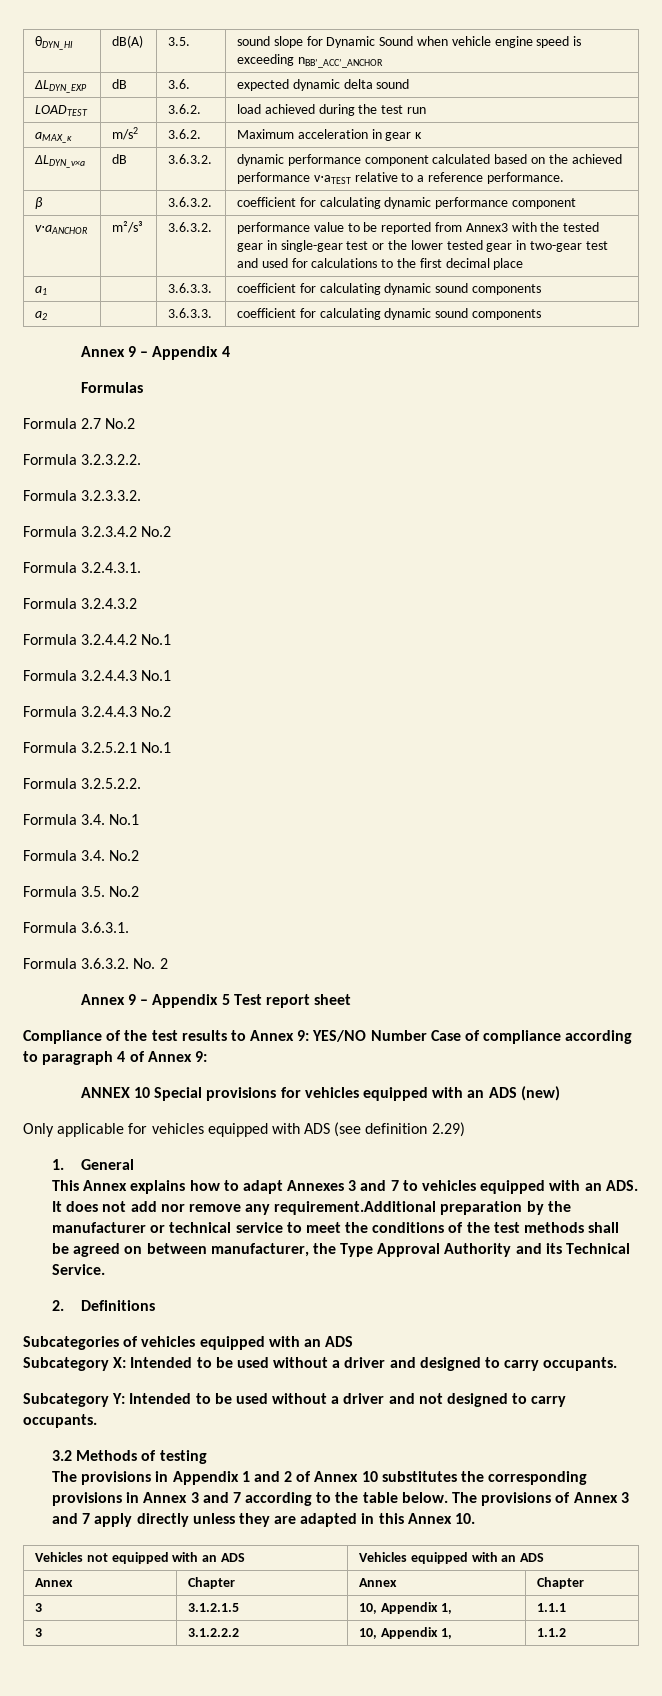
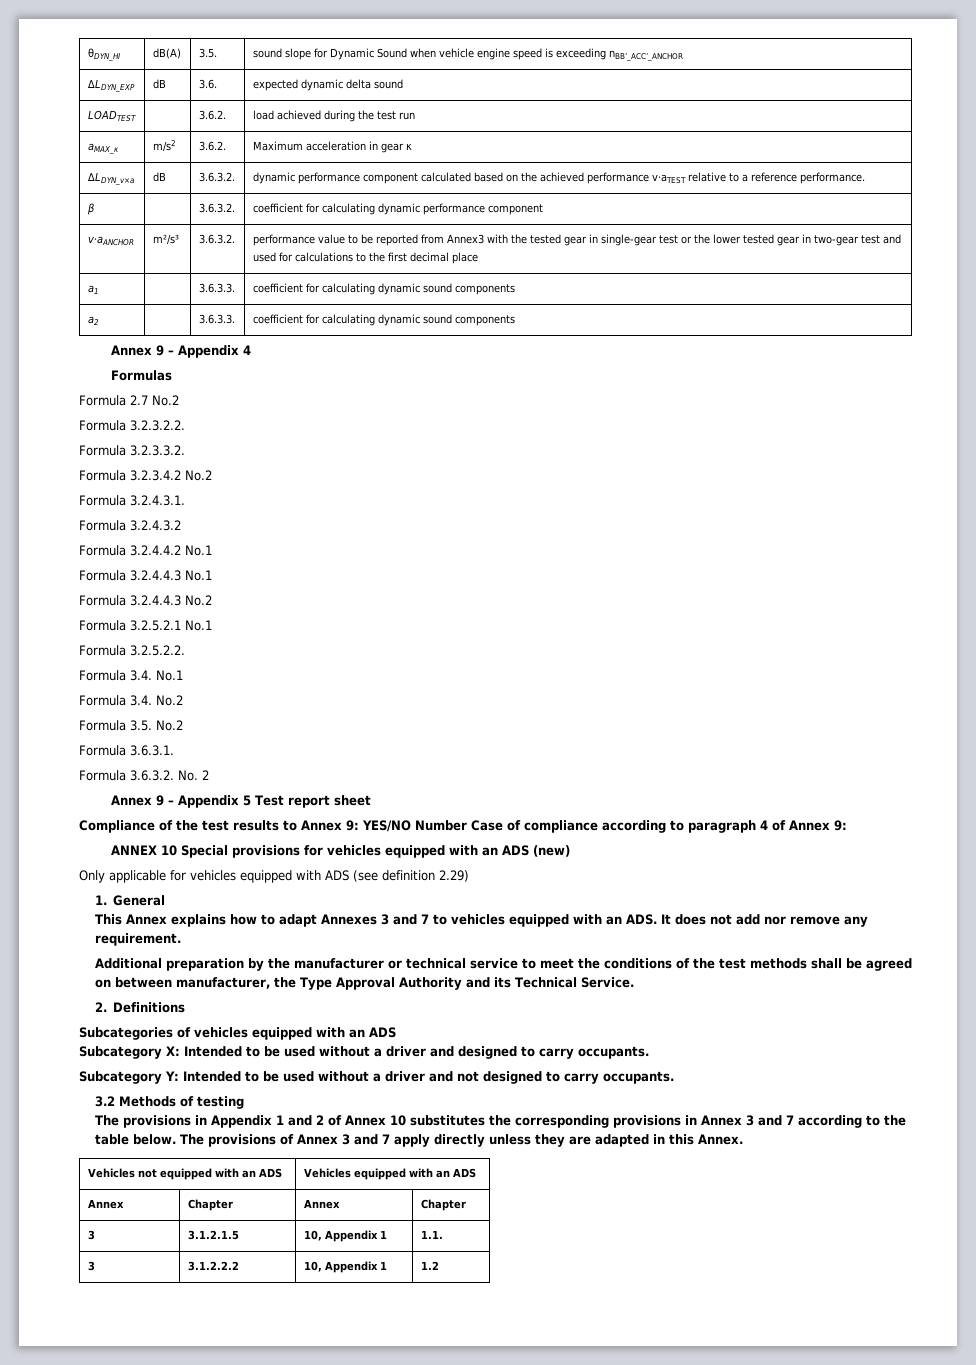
- This Annex explains how to adapt Annexes 3 and 7 to vehicles equipped with an ADS. It does not add nor remove any requirement.Additional preparation by the manufacturer or technical service to meet the conditions of the test methods shall be agreed on between manufacturer, the Type Approval Authority and its Technical Service.
+ This Annex explains how to adapt Annexes 3 and 7 to vehicles equipped with an ADS. It does not add nor remove any requirement.
+ Additional preparation by the manufacturer or technical service to meet the conditions of the test methods shall be agreed on between manufacturer, the Type Approval Authority and its Technical Service.
- The provisions of Annex 3 and 7 apply directly unless they are adapted in this Annex 10.
+ The provisions of Annex 3 and 7 apply directly unless they are adapted in this Annex.
- 3 | 3.1.2.1.5 | 10, Appendix 1, | 1.1.1
+ 3 | 3.1.2.1.5 | 10, Appendix 1 | 1.1.
- 3 | 3.1.2.2.2 | 10, Appendix 1, | 1.1.2
+ 3 | 3.1.2.2.2 | 10, Appendix 1 | 1.2

